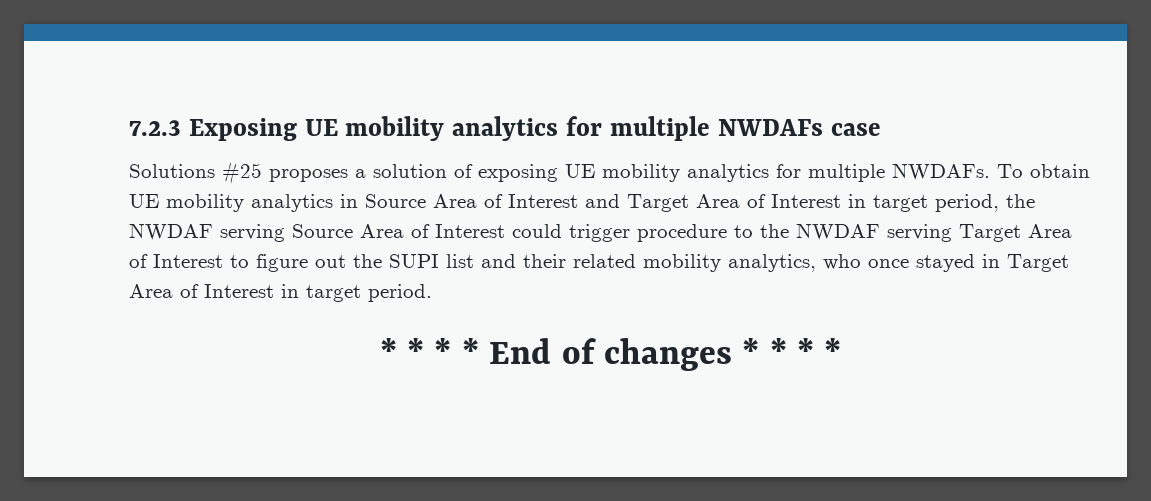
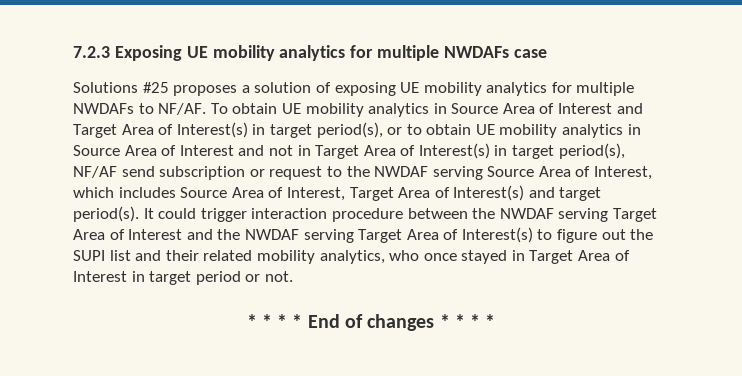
- Solutions #25 proposes a solution of exposing UE mobility analytics for multiple NWDAFs.
+ Solutions #25 proposes a solution of exposing UE mobility analytics for multiple NWDAFs to NF/AF.
- To obtain UE mobility analytics in Source Area of Interest and Target Area of Interest in target period, the NWDAF serving Source Area of Interest could trigger procedure to the NWDAF serving Target Area of Interest to figure out the SUPI list and their related mobility analytics, who once stayed in Target Area of Interest in target period.
+ To obtain UE mobility analytics in Source Area of Interest and Target Area of Interest(s) in target period(s), or to obtain UE mobility analytics in Source Area of Interest and not in Target Area of Interest(s) in target period(s), NF/AF send subscription or request to the NWDAF serving Source Area of Interest, which includes Source Area of Interest, Target Area of Interest(s) and target period(s). It could trigger interaction procedure between the NWDAF serving Target Area of Interest and the NWDAF serving Target Area of Interest(s) to figure out the SUPI list and their related mobility analytics, who once stayed in Target Area of Interest in target period or not.

